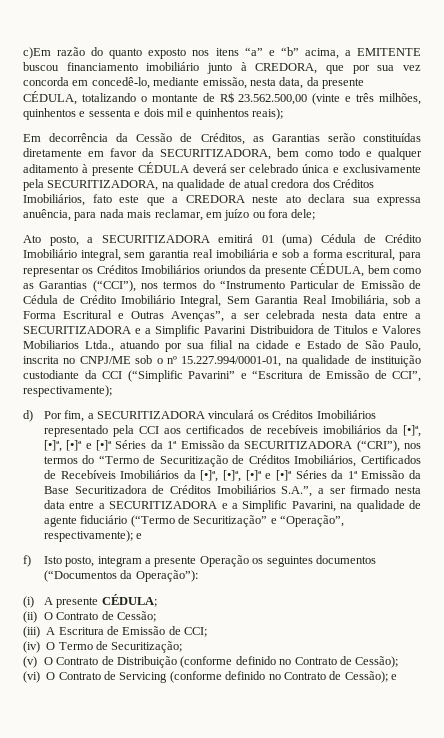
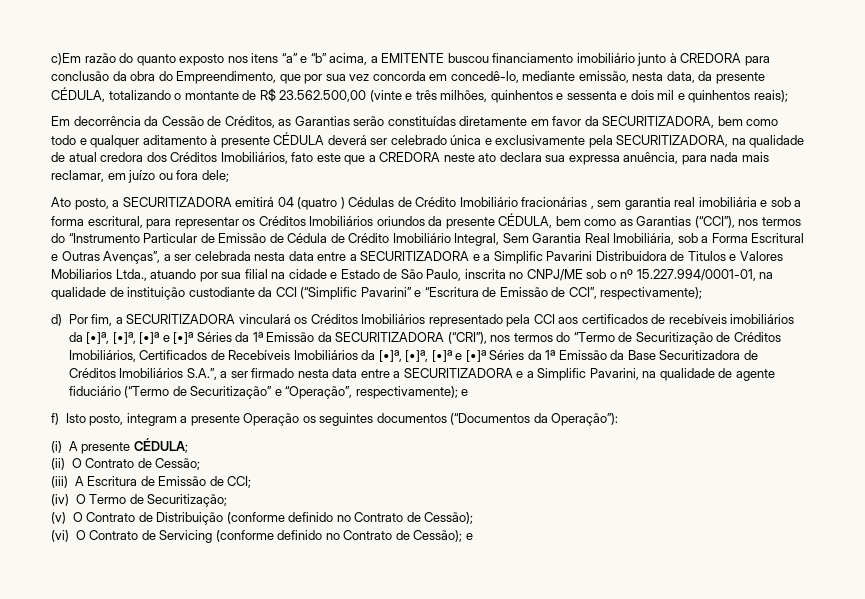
- c)Em razão do quanto exposto nos itens “a” e “b” acima, a EMITENTE buscou financiamento imobiliário junto à CREDORA, que por sua vez concorda em concedê-lo, mediante emissão, nesta data, da presente CÉDULA, totalizando o montante de R$ 23.562.500,00 (vinte e três milhões, quinhentos e sessenta e dois mil e quinhentos reais);
+ c)Em razão do quanto exposto nos itens “a” e “b” acima, a EMITENTE buscou financiamento imobiliário junto à CREDORA para conclusão da obra do Empreendimento, que por sua vez concorda em concedê-lo, mediante emissão, nesta data, da presente CÉDULA, totalizando o montante de R$ 23.562.500,00 (vinte e três milhões, quinhentos e sessenta e dois mil e quinhentos reais);
- Ato posto, a SECURITIZADORA emitirá 01 (uma) Cédula de Crédito Imobiliário integral, sem garantia real imobiliária e sob a forma escritural, para representar os Créditos Imobiliários oriundos da presente CÉDULA, bem como as Garantias (“CCI”), nos termos do “Instrumento Particular de Emissão de Cédula de Crédito Imobiliário Integral, Sem Garantia Real Imobiliária, sob a Forma Escritural e Outras Avenças”, a ser celebrada nesta data entre a SECURITIZADORA e a Simplific Pavarini Distribuidora de Titulos e Valores Mobiliarios Ltda., atuando por sua filial na cidade e Estado de São Paulo, inscrita no CNPJ/ME sob o nº 15.227.994/0001-01, na qualidade de instituição custodiante da CCI (“Simplific Pavarini” e “Escritura de Emissão de CCI”, respectivamente);
+ Ato posto, a SECURITIZADORA emitirá 04 (quatro ) Cédulas de Crédito Imobiliário fracionárias , sem garantia real imobiliária e sob a forma escritural, para representar os Créditos Imobiliários oriundos da presente CÉDULA, bem como as Garantias (“CCI”), nos termos do “Instrumento Particular de Emissão de Cédula de Crédito Imobiliário Integral, Sem Garantia Real Imobiliária, sob a Forma Escritural e Outras Avenças”, a ser celebrada nesta data entre a SECURITIZADORA e a Simplific Pavarini Distribuidora de Titulos e Valores Mobiliarios Ltda., atuando por sua filial na cidade e Estado de São Paulo, inscrita no CNPJ/ME sob o nº 15.227.994/0001-01, na qualidade de instituição custodiante da CCI (“Simplific Pavarini” e “Escritura de Emissão de CCI”, respectivamente);

